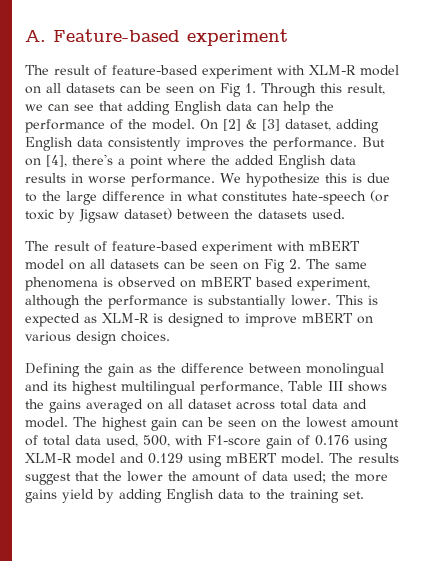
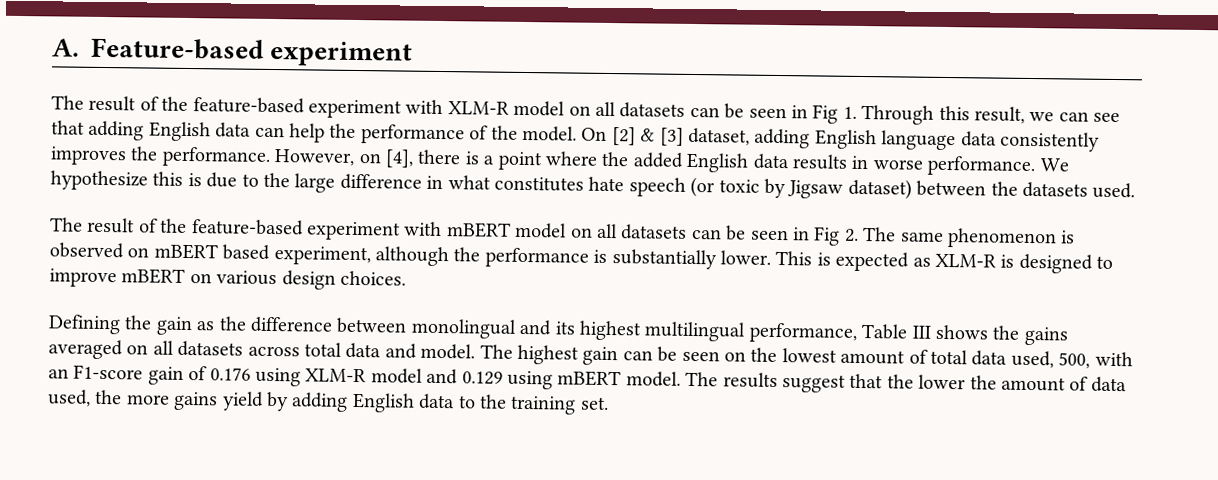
- The result of feature-based experiment with XLM-R model on all datasets can be seen on Fig 1. Through this result, we can see that adding English data can help the performance of the model.
+ The result of the feature-based experiment with XLM-R model on all datasets can be seen in Fig 1. Through this result, we can see that adding English data can help the performance of the model.
- On [2] & [3] dataset, adding English data consistently improves the performance.
+ On [2] & [3] dataset, adding English language data consistently improves the performance.
- But on [4], there's a point where the added English data results in worse performance.
+ However, on [4], there is a point where the added English data results in worse performance.
- We hypothesize this is due to the large difference in what constitutes hate-speech (or toxic by Jigsaw dataset) between the datasets used.
+ We hypothesize this is due to the large difference in what constitutes hate speech (or toxic by Jigsaw dataset) between the datasets used.
- The result of feature-based experiment with mBERT model on all datasets can be seen on Fig 2. The same phenomena is observed on mBERT based experiment, although the performance is substantially lower.
+ The result of the feature-based experiment with mBERT model on all datasets can be seen in Fig 2. The same phenomenon is observed on mBERT based experiment, although the performance is substantially lower.
- Defining the gain as the difference between monolingual and its highest multilingual performance, Table III shows the gains averaged on all dataset across total data and model.
+ Defining the gain as the difference between monolingual and its highest multilingual performance, Table III shows the gains averaged on all datasets across total data and model.
- The highest gain can be seen on the lowest amount of total data used, 500, with F1-score gain of 0.176 using XLM-R model and 0.129 using mBERT model.
+ The highest gain can be seen on the lowest amount of total data used, 500, with an F1-score gain of 0.176 using XLM-R model and 0.129 using mBERT model.
- The results suggest that the lower the amount of data used; the more gains yield by adding English data to the training set.
+ The results suggest that the lower the amount of data used, the more gains yield by adding English data to the training set.

